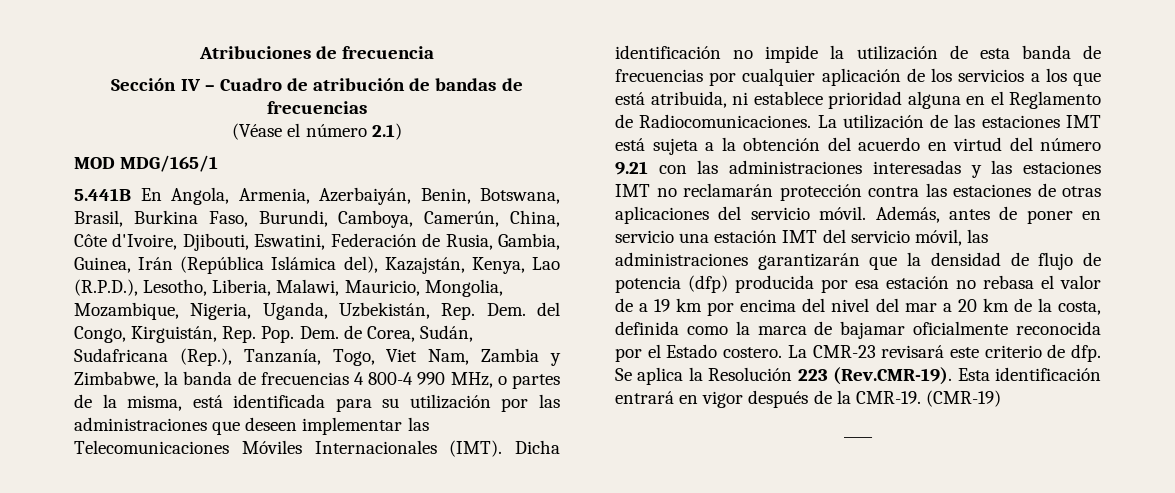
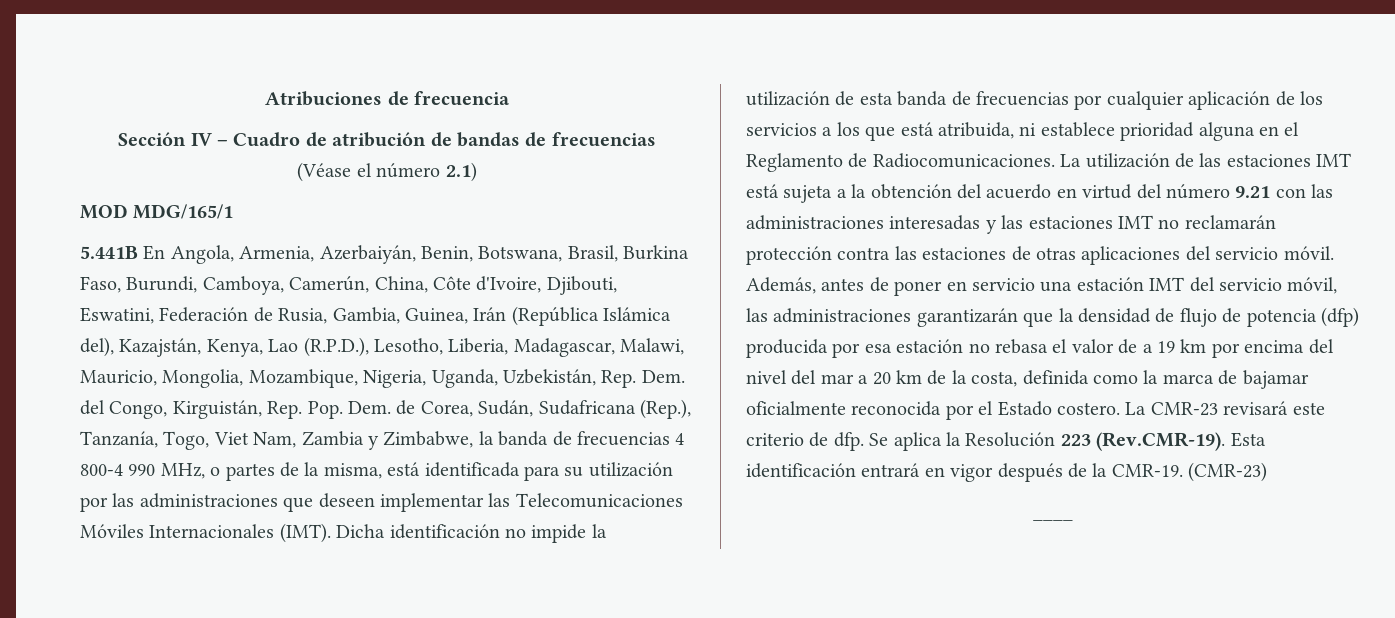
- 5.441B En Angola, Armenia, Azerbaiyán, Benin, Botswana, Brasil, Burkina Faso, Burundi, Camboya, Camerún, China, Côte d'Ivoire, Djibouti, Eswatini, Federación de Rusia, Gambia, Guinea, Irán (República Islámica del), Kazajstán, Kenya, Lao (R.P.D.), Lesotho, Liberia, Malawi, Mauricio, Mongolia, Mozambique, Nigeria, Uganda, Uzbekistán, Rep. Dem. del Congo, Kirguistán, Rep. Pop. Dem. de Corea, Sudán, Sudafricana (Rep.), Tanzanía, Togo, Viet Nam, Zambia y Zimbabwe, la banda de frecuencias 4 800-4 990 MHz, o partes de la misma, está identificada para su utilización por las administraciones que deseen implementar las Telecomunicaciones Móviles Internacionales (IMT).
+ 5.441B En Angola, Armenia, Azerbaiyán, Benin, Botswana, Brasil, Burkina Faso, Burundi, Camboya, Camerún, China, Côte d'Ivoire, Djibouti, Eswatini, Federación de Rusia, Gambia, Guinea, Irán (República Islámica del), Kazajstán, Kenya, Lao (R.P.D.), Lesotho, Liberia, Madagascar, Malawi, Mauricio, Mongolia, Mozambique, Nigeria, Uganda, Uzbekistán, Rep. Dem. del Congo, Kirguistán, Rep. Pop. Dem. de Corea, Sudán, Sudafricana (Rep.), Tanzanía, Togo, Viet Nam, Zambia y Zimbabwe, la banda de frecuencias 4 800-4 990 MHz, o partes de la misma, está identificada para su utilización por las administraciones que deseen implementar las Telecomunicaciones Móviles Internacionales (IMT).
- (CMR-19)
+ (CMR-23)

